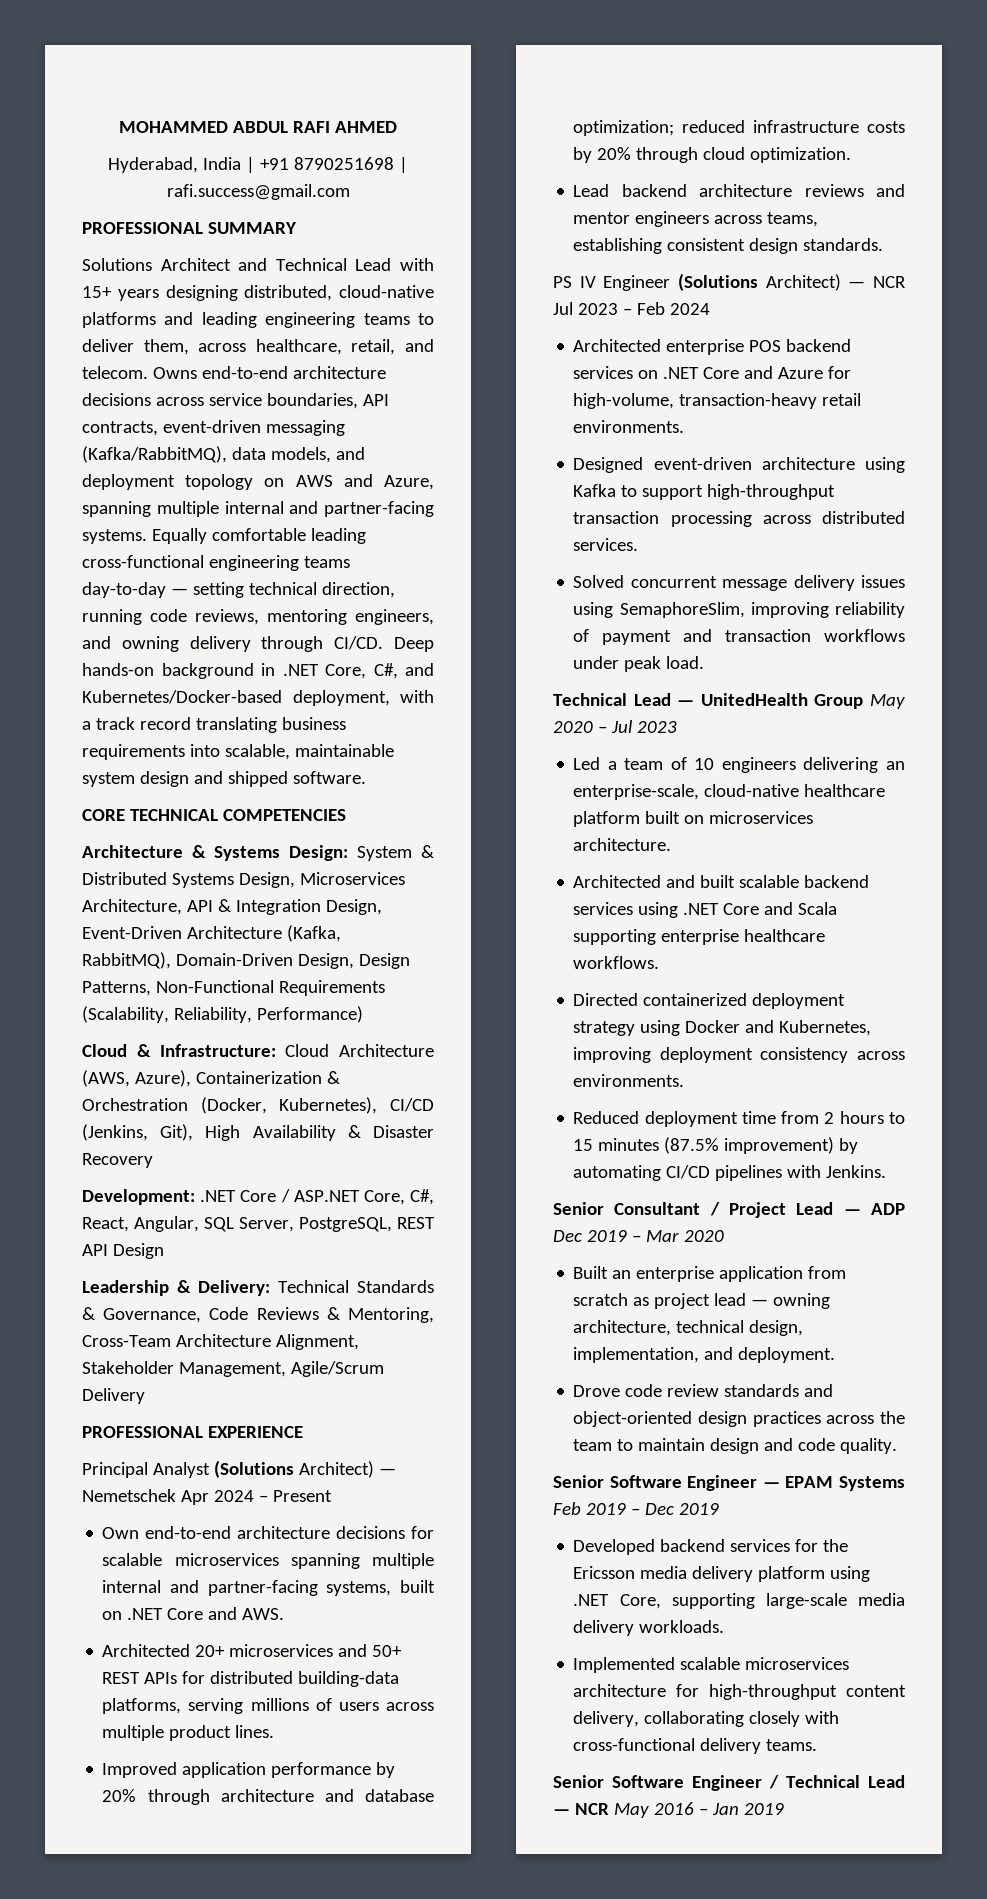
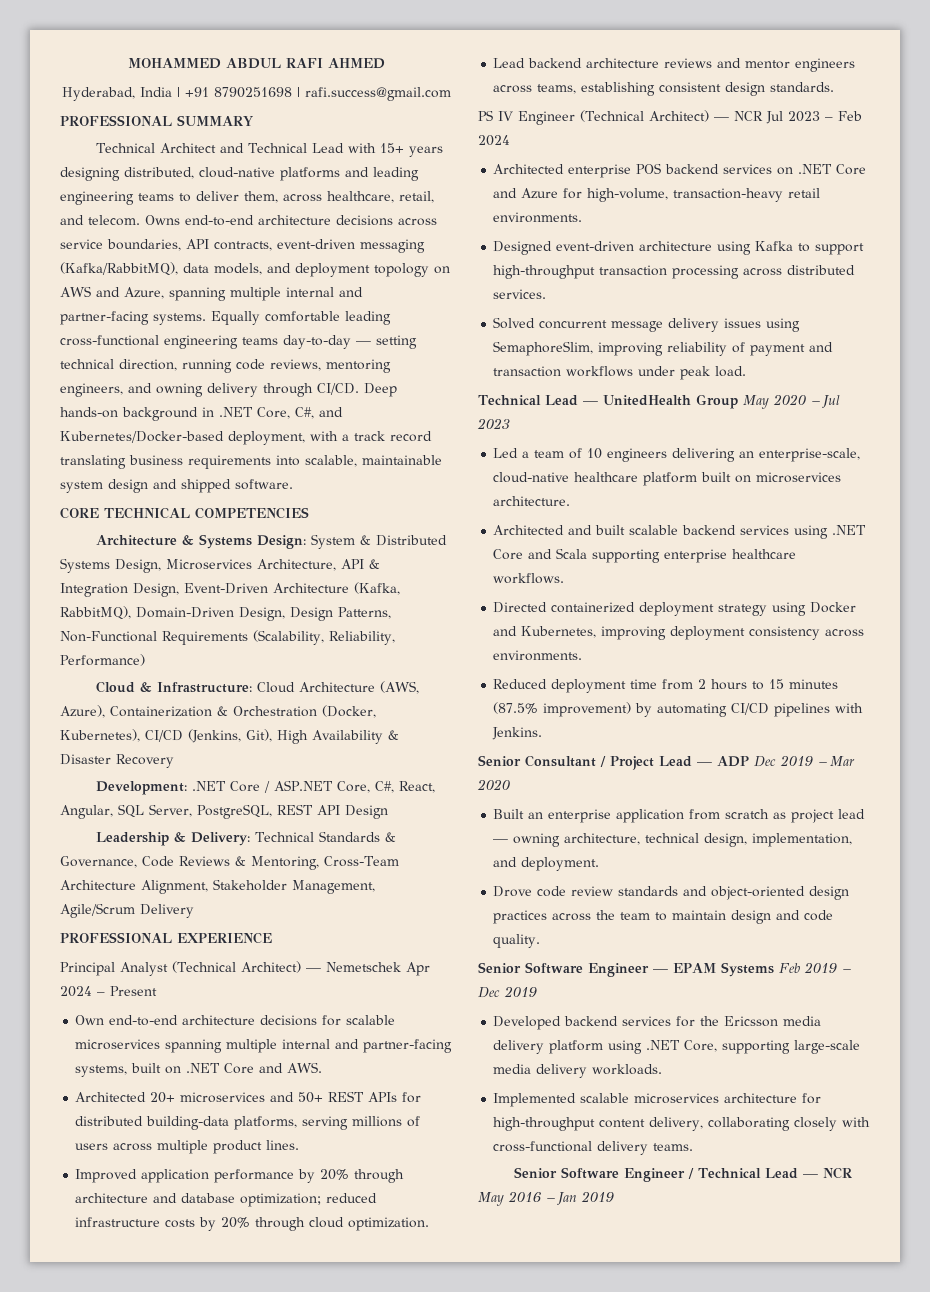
- Solutions Architect and Technical Lead with 15+ years designing distributed, cloud-native platforms and leading engineering teams to deliver them, across healthcare, retail, and telecom.
+ Technical Architect and Technical Lead with 15+ years designing distributed, cloud-native platforms and leading engineering teams to deliver them, across healthcare, retail, and telecom.
- Principal Analyst (Solutions Architect) — Nemetschek Apr 2024 – Present
+ Principal Analyst (Technical Architect) — Nemetschek Apr 2024 – Present
- PS IV Engineer (Solutions Architect) — NCR Jul 2023 – Feb 2024
+ PS IV Engineer (Technical Architect) — NCR Jul 2023 – Feb 2024

